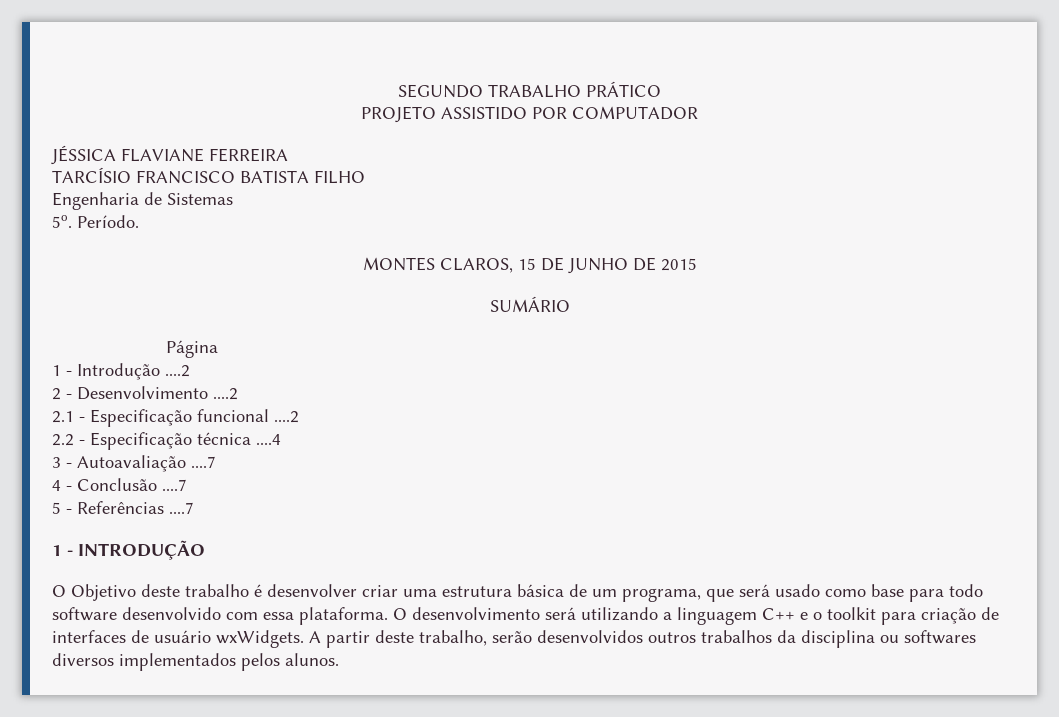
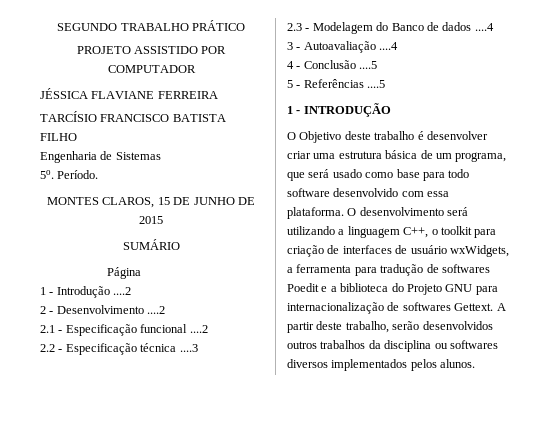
- 2.2 - Especificação técnica ....4
+ 2.2 - Especificação técnica ....3
+ 2.3 - Modelagem do Banco de dados ....4
- 3 - Autoavaliação ....7
+ 3 - Autoavaliação ....4
- 4 - Conclusão ....7
+ 4 - Conclusão ....5
- 5 - Referências ....7
+ 5 - Referências ....5
- O desenvolvimento será utilizando a linguagem C++ e o toolkit para criação de interfaces de usuário wxWidgets.
+ O desenvolvimento será utilizando a linguagem C++, o toolkit para criação de interfaces de usuário wxWidgets, a ferramenta para tradução de softwares Poedit e a biblioteca do Projeto GNU para internacionalização de softwares Gettext.

